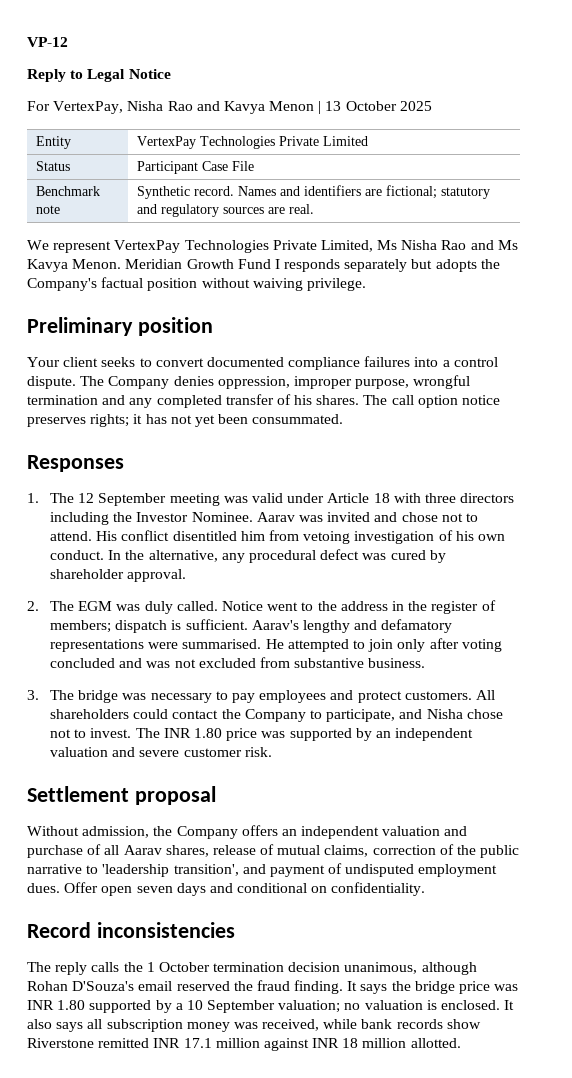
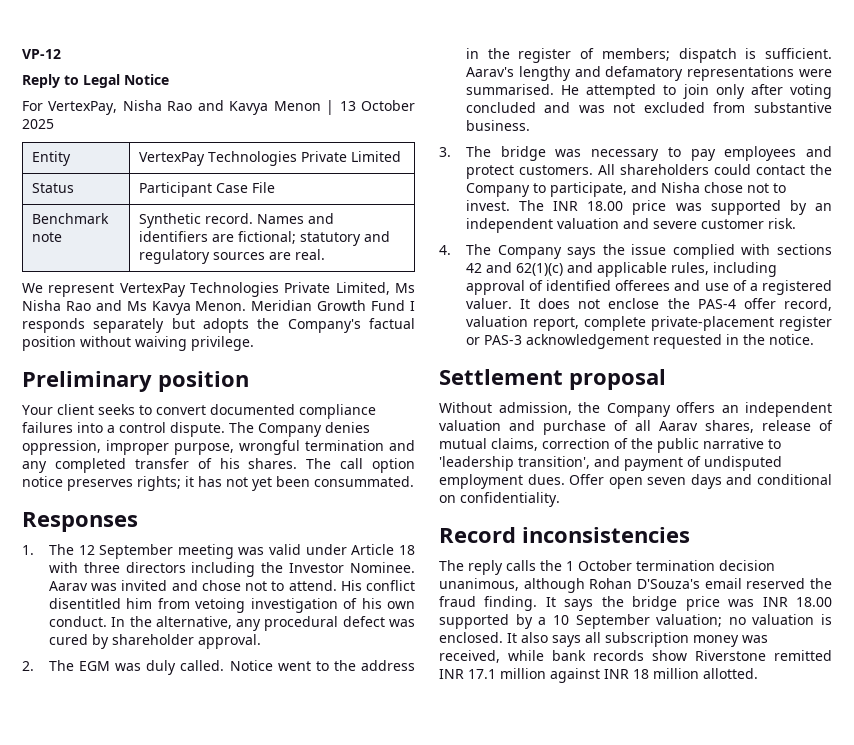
- The INR 1.80 price was supported by an independent valuation and severe customer risk.
+ The INR 18.00 price was supported by an independent valuation and severe customer risk.
+ 4. The Company says the issue complied with sections 42 and 62(1)(c) and applicable rules, including approval of identified offerees and use of a registered valuer. It does not enclose the PAS-4 offer record, valuation report, complete private-placement register or PAS-3 acknowledgement requested in the notice.
- It says the bridge price was INR 1.80 supported by a 10 September valuation; no valuation is enclosed.
+ It says the bridge price was INR 18.00 supported by a 10 September valuation; no valuation is enclosed.

